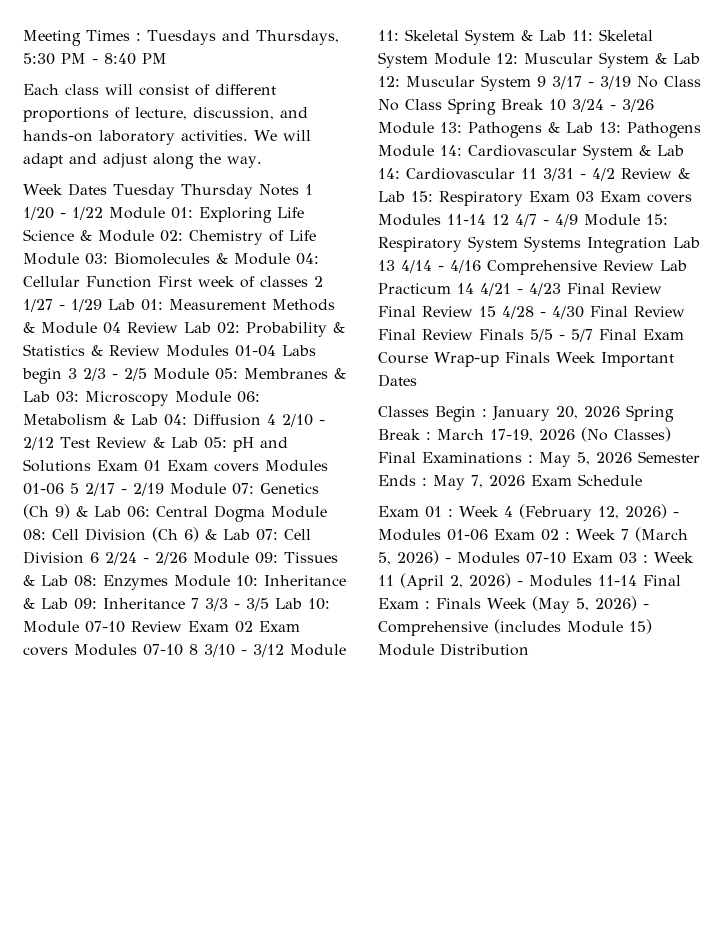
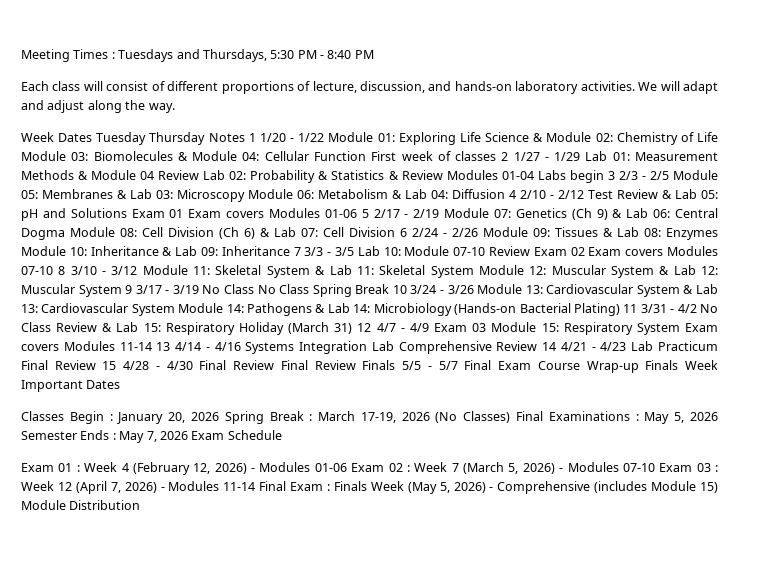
- Pathogens & Lab 13: Pathogens Module 14: Cardiovascular System & Lab 14: Cardiovascular 11 3/31 - 4/2 Review & Lab 15:
+ Cardiovascular System & Lab 13: Cardiovascular System Module 14: Pathogens & Lab 14: Microbiology (Hands-on Bacterial Plating) 11 3/31 - 4/2 No Class Review & Lab 15:
- Respiratory Exam 03 Exam covers Modules 11-14 12 4/7 - 4/9 Module 15: Respiratory System Systems Integration Lab 13 4/14 - 4/16 Comprehensive Review Lab Practicum 14 4/21 - 4/23 Final Review Final Review 15 4/28 - 4/30 Final Review Final Review Finals 5/5 - 5/7 Final Exam Course Wrap-up Finals Week Important Dates
+ Respiratory Holiday (March 31) 12 4/7 - 4/9 Exam 03 Module 15: Respiratory System Exam covers Modules 11-14 13 4/14 - 4/16 Systems Integration Lab Comprehensive Review 14 4/21 - 4/23 Lab Practicum Final Review 15 4/28 - 4/30 Final Review Final Review Finals 5/5 - 5/7 Final Exam Course Wrap-up Finals Week Important Dates
- Exam 01 : Week 4 (February 12, 2026) - Modules 01-06 Exam 02 : Week 7 (March 5, 2026) - Modules 07-10 Exam 03 : Week 11 (April 2, 2026) - Modules 11-14 Final Exam : Finals Week (May 5, 2026) - Comprehensive (includes Module 15) Module Distribution
+ Exam 01 : Week 4 (February 12, 2026) - Modules 01-06 Exam 02 : Week 7 (March 5, 2026) - Modules 07-10 Exam 03 : Week 12 (April 7, 2026) - Modules 11-14 Final Exam : Finals Week (May 5, 2026) - Comprehensive (includes Module 15) Module Distribution

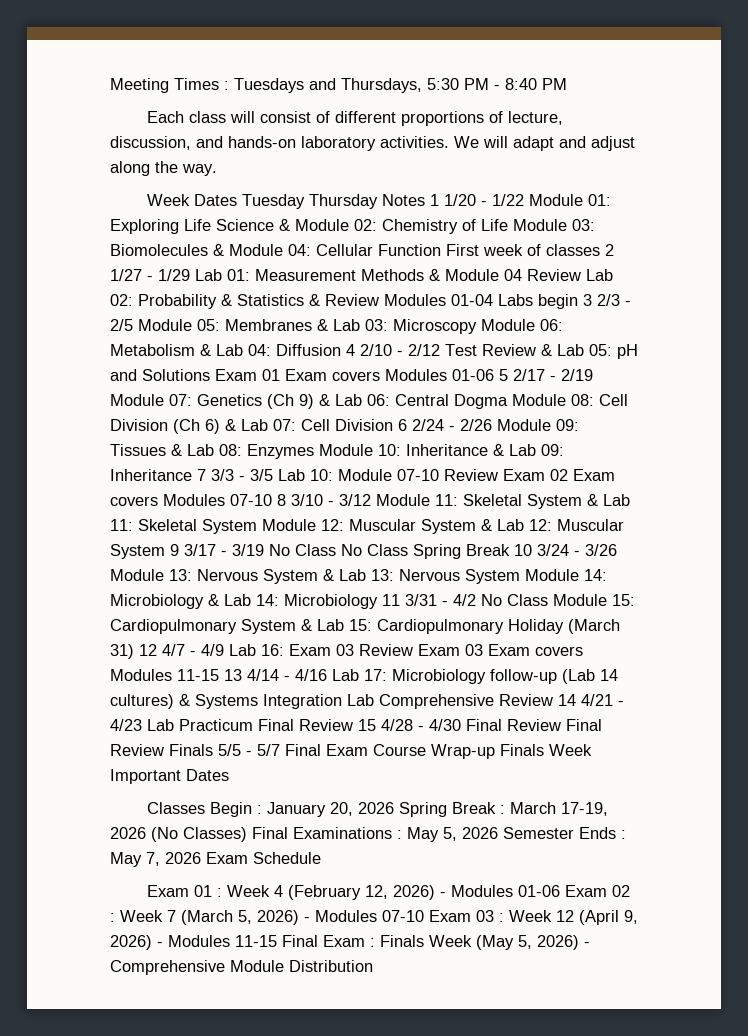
- Cardiovascular System & Lab 13:
+ Nervous System & Lab 13:
- Cardiovascular System Module 14:
+ Nervous System Module 14:
- Pathogens & Lab 14:
+ Microbiology & Lab 14:
- Microbiology (Hands-on Bacterial Plating) 11 3/31 - 4/2 No Class Review & Lab 15:
+ Microbiology 11 3/31 - 4/2 No Class Module 15: Cardiopulmonary System & Lab 15:
- Respiratory Holiday (March 31) 12 4/7 - 4/9 Exam 03 Module 15: Respiratory System Exam covers Modules 11-14 13 4/14 - 4/16 Systems Integration Lab Comprehensive Review 14 4/21 - 4/23 Lab Practicum Final Review 15 4/28 - 4/30 Final Review Final Review Finals 5/5 - 5/7 Final Exam Course Wrap-up Finals Week Important Dates
+ Cardiopulmonary Holiday (March 31) 12 4/7 - 4/9 Lab 16: Exam 03 Review Exam 03 Exam covers Modules 11-15 13 4/14 - 4/16 Lab 17: Microbiology follow-up (Lab 14 cultures) & Systems Integration Lab Comprehensive Review 14 4/21 - 4/23 Lab Practicum Final Review 15 4/28 - 4/30 Final Review Final Review Finals 5/5 - 5/7 Final Exam Course Wrap-up Finals Week Important Dates
- Exam 01 : Week 4 (February 12, 2026) - Modules 01-06 Exam 02 : Week 7 (March 5, 2026) - Modules 07-10 Exam 03 : Week 12 (April 7, 2026) - Modules 11-14 Final Exam : Finals Week (May 5, 2026) - Comprehensive (includes Module 15) Module Distribution
+ Exam 01 : Week 4 (February 12, 2026) - Modules 01-06 Exam 02 : Week 7 (March 5, 2026) - Modules 07-10 Exam 03 : Week 12 (April 9, 2026) - Modules 11-15 Final Exam : Finals Week (May 5, 2026) - Comprehensive Module Distribution

